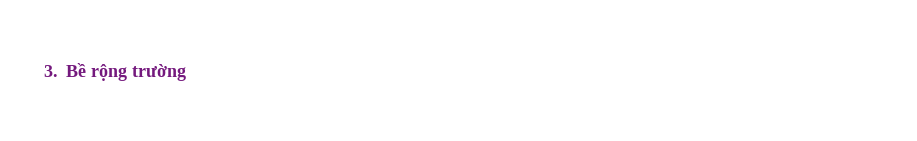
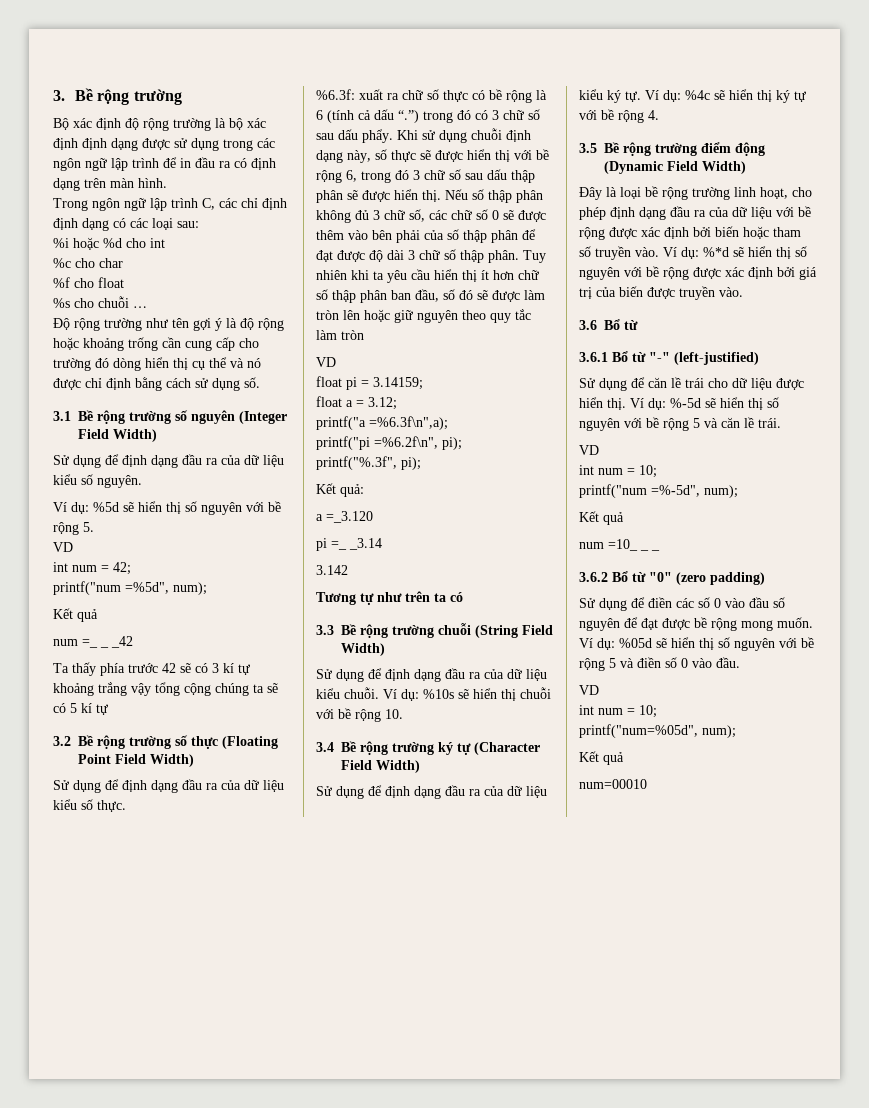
+ Bộ xác định độ rộng trường là bộ xác định định dạng được sử dụng trong các ngôn ngữ lập trình để in đầu ra có định dạng trên màn hình.
+ Trong ngôn ngữ lập trình C, các chỉ định định dạng có các loại sau:
+ %i hoặc %d cho int
+ %c cho char
+ %f cho float
+ %s cho chuỗi …
+ Độ rộng trường như tên gợi ý là độ rộng hoặc khoảng trống cần cung cấp cho trường đó dòng hiển thị cụ thể và nó được chỉ định bằng cách sử dụng số.
+ 3.1 Bề rộng trường số nguyên (Integer Field Width)
+ Sử dụng để định dạng đầu ra của dữ liệu kiểu số nguyên.
+ Ví dụ: %5d sẽ hiển thị số nguyên với bề rộng 5.
+ VD
+ int num = 42;
+ printf("num =%5d", num);
+ Kết quả
+ num =_ _ _42
+ Ta thấy phía trước 42 sẽ có 3 kí tự khoảng trắng vậy tổng cộng chúng ta sẽ có 5 kí tự
+ 3.2 Bề rộng trường số thực (Floating Point Field Width)
+ Sử dụng để định dạng đầu ra của dữ liệu kiểu số thực.
+ %6.3f: xuất ra chữ số thực có bề rộng là 6 (tính cả dấu “.”) trong đó có 3 chữ số sau dấu phẩy. Khi sử dụng chuỗi định dạng này, số thực sẽ được hiển thị với bề rộng 6, trong đó 3 chữ số sau dấu thập phân sẽ được hiển thị. Nếu số thập phân không đủ 3 chữ số, các chữ số 0 sẽ được thêm vào bên phải của số thập phân để đạt được độ dài 3 chữ số thập phân. Tuy nhiên khi ta yêu cầu hiển thị ít hơn chữ số thập phân ban đầu, số đó sẽ được làm tròn lên hoặc giữ nguyên theo quy tắc làm tròn
+ VD
+ float pi = 3.14159;
+ float a = 3.12;
+ printf("a =%6.3f\n",a);
+ printf("pi =%6.2f\n", pi);
+ printf("%.3f", pi);
+ Kết quả:
+ a =_3.120
+ pi =_ _3.14
+ 3.142
+ Tương tự như trên ta có
+ 3.3 Bề rộng trường chuỗi (String Field Width)
+ Sử dụng để định dạng đầu ra của dữ liệu kiểu chuỗi. Ví dụ: %10s sẽ hiển thị chuỗi với bề rộng 10.
+ 3.4 Bề rộng trường ký tự (Character Field Width)
+ Sử dụng để định dạng đầu ra của dữ liệu kiểu ký tự. Ví dụ: %4c sẽ hiển thị ký tự với bề rộng 4.
+ 3.5 Bề rộng trường điểm động (Dynamic Field Width)
+ Đây là loại bề rộng trường linh hoạt, cho phép định dạng đầu ra của dữ liệu với bề rộng được xác định bởi biến hoặc tham số truyền vào. Ví dụ: %*d sẽ hiển thị số nguyên với bề rộng được xác định bởi giá trị của biến được truyền vào.
+ 3.6 Bổ từ
+ 3.6.1 Bổ từ "-" (left-justified)
+ Sử dụng để căn lề trái cho dữ liệu được hiển thị. Ví dụ: %-5d sẽ hiển thị số nguyên với bề rộng 5 và căn lề trái.
+ VD
+ int num = 10;
+ printf("num =%-5d", num);
+ Kết quả
+ num =10_ _ _
+ 3.6.2 Bổ từ "0" (zero padding)
+ Sử dụng để điền các số 0 vào đầu số nguyên để đạt được bề rộng mong muốn. Ví dụ: %05d sẽ hiển thị số nguyên với bề rộng 5 và điền số 0 vào đầu.
+ VD
+ int num = 10;
+ printf("num=%05d", num);
+ Kết quả
+ num=00010

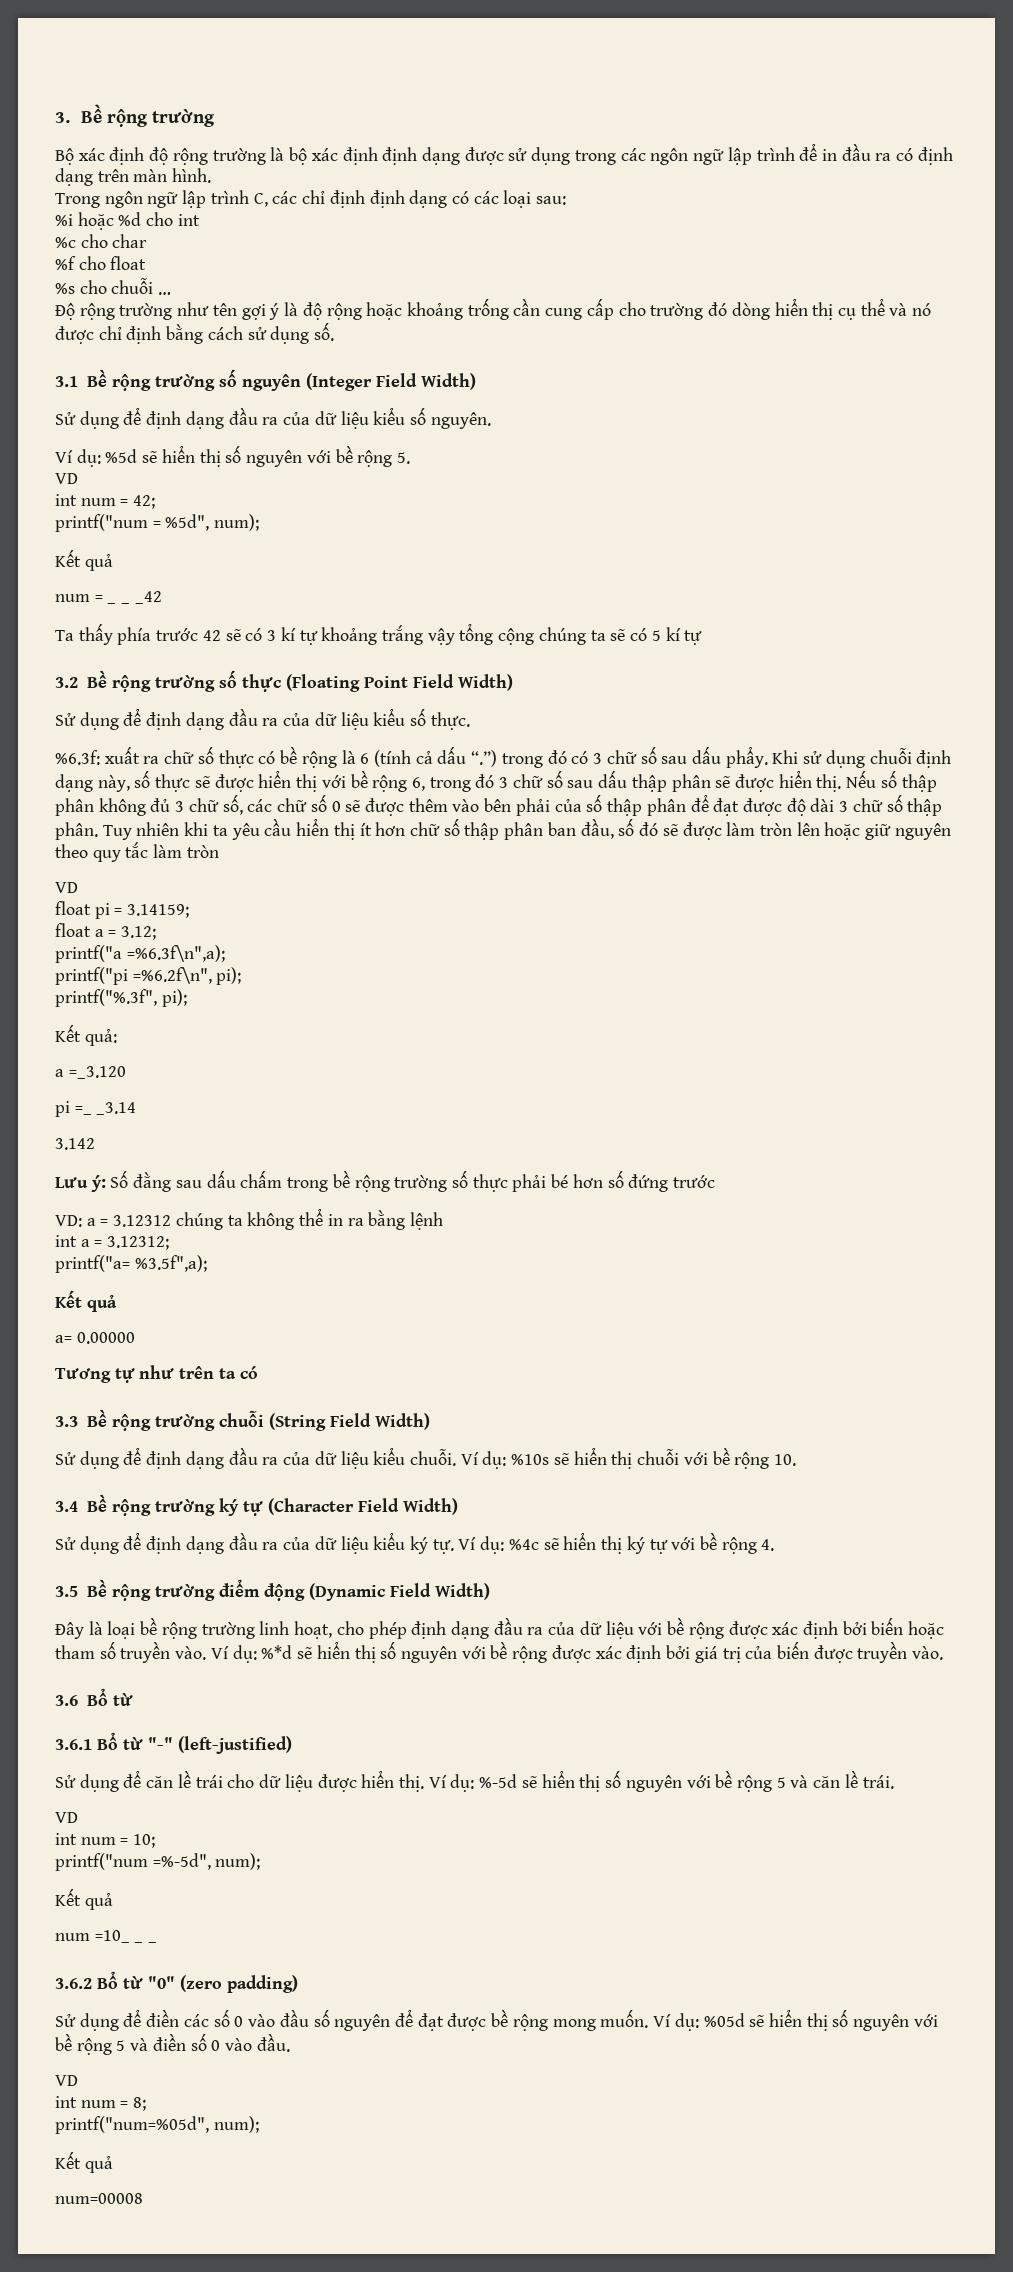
- printf("num =%5d", num);
+ printf("num = %5d", num);
  Kết quả
- num =_ _ _42
+ num = _ _ _42
+ Lưu ý: Số đằng sau dấu chấm trong bề rộng trường số thực phải bé hơn số đứng trước
+ VD: a = 3.12312 chúng ta không thể in ra bằng lệnh
+ int a = 3.12312;
+ printf("a= %3.5f",a);
+ Kết quả
+ a= 0.00000
  Ví dụ: %05d sẽ hiển thị số nguyên với bề rộng 5 và điền số 0 vào đầu.
  VD
- int num = 10;
+ int num = 8;
- num=00010
+ num=00008

